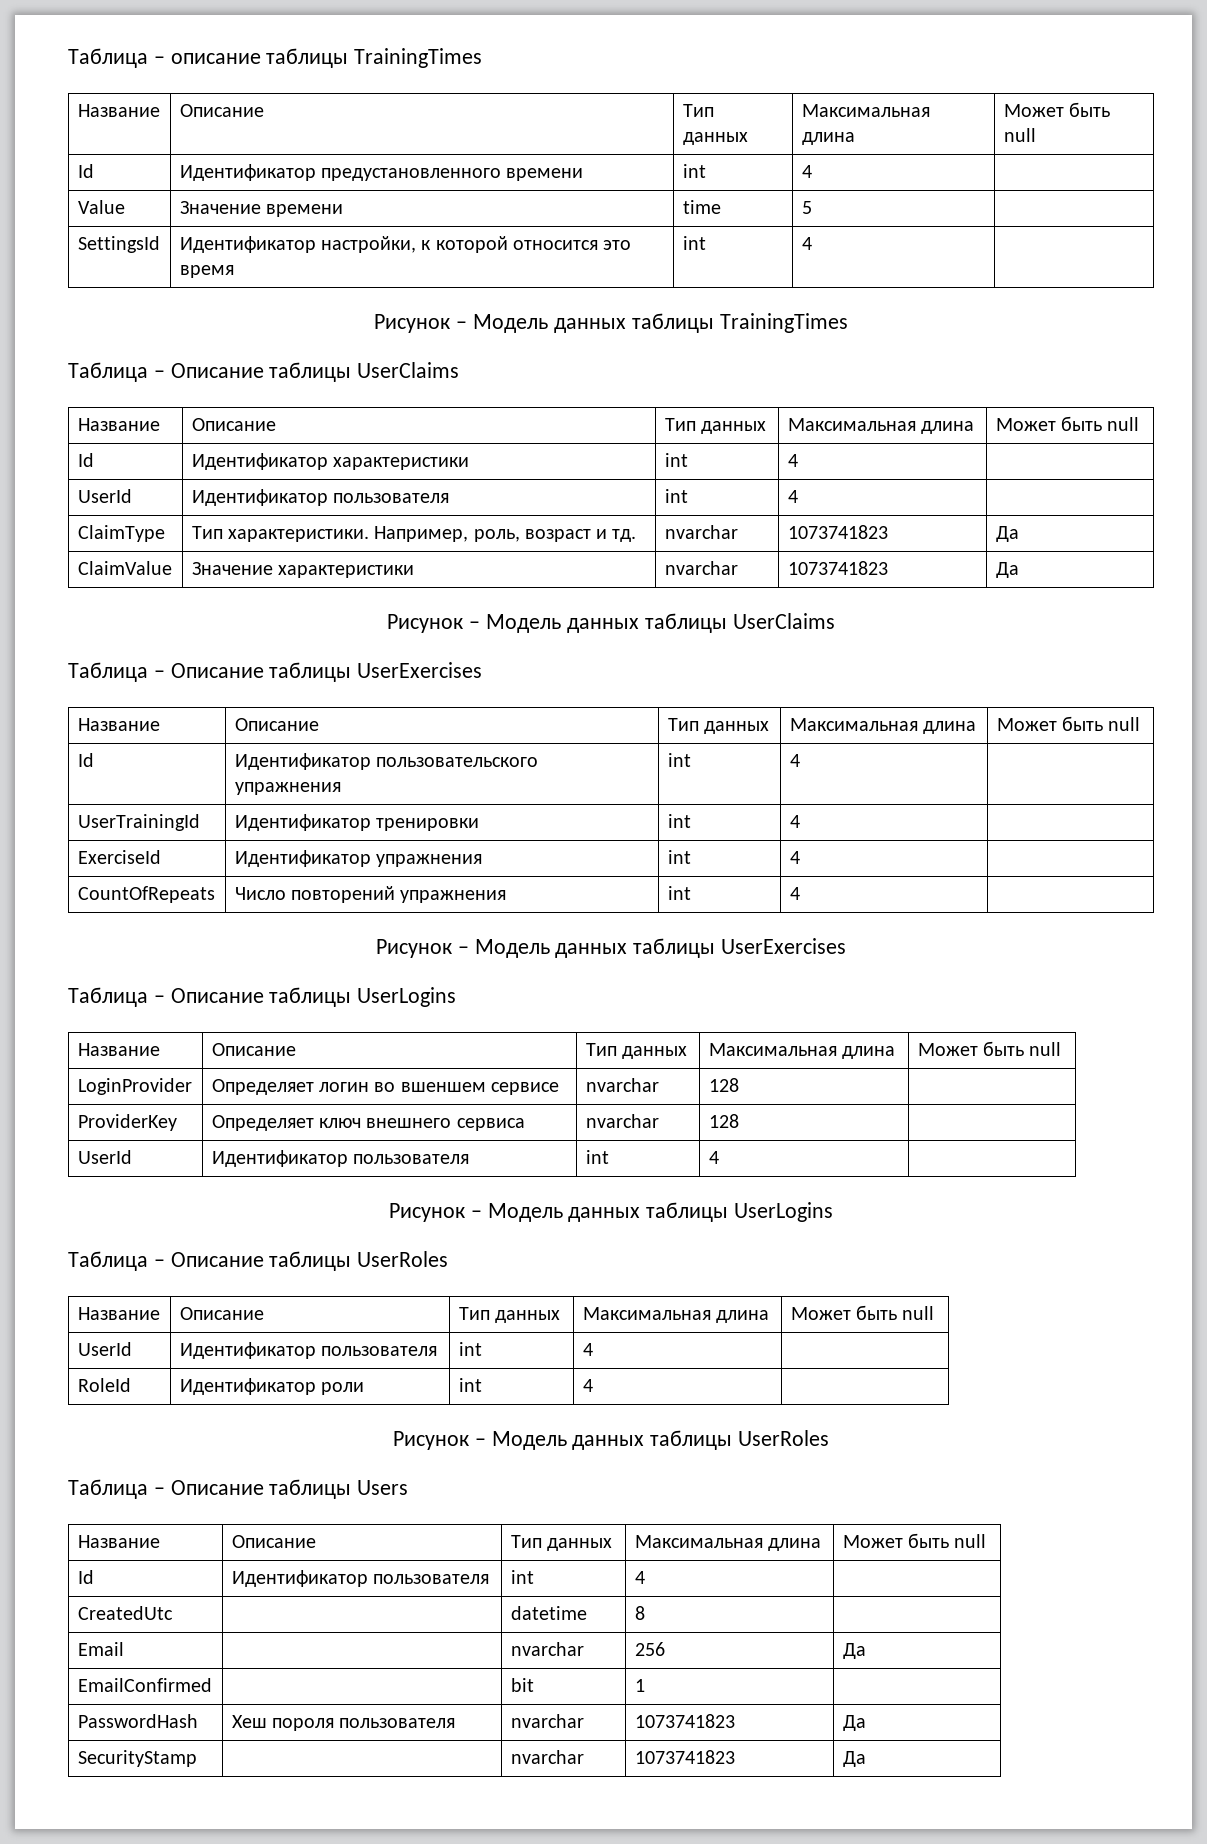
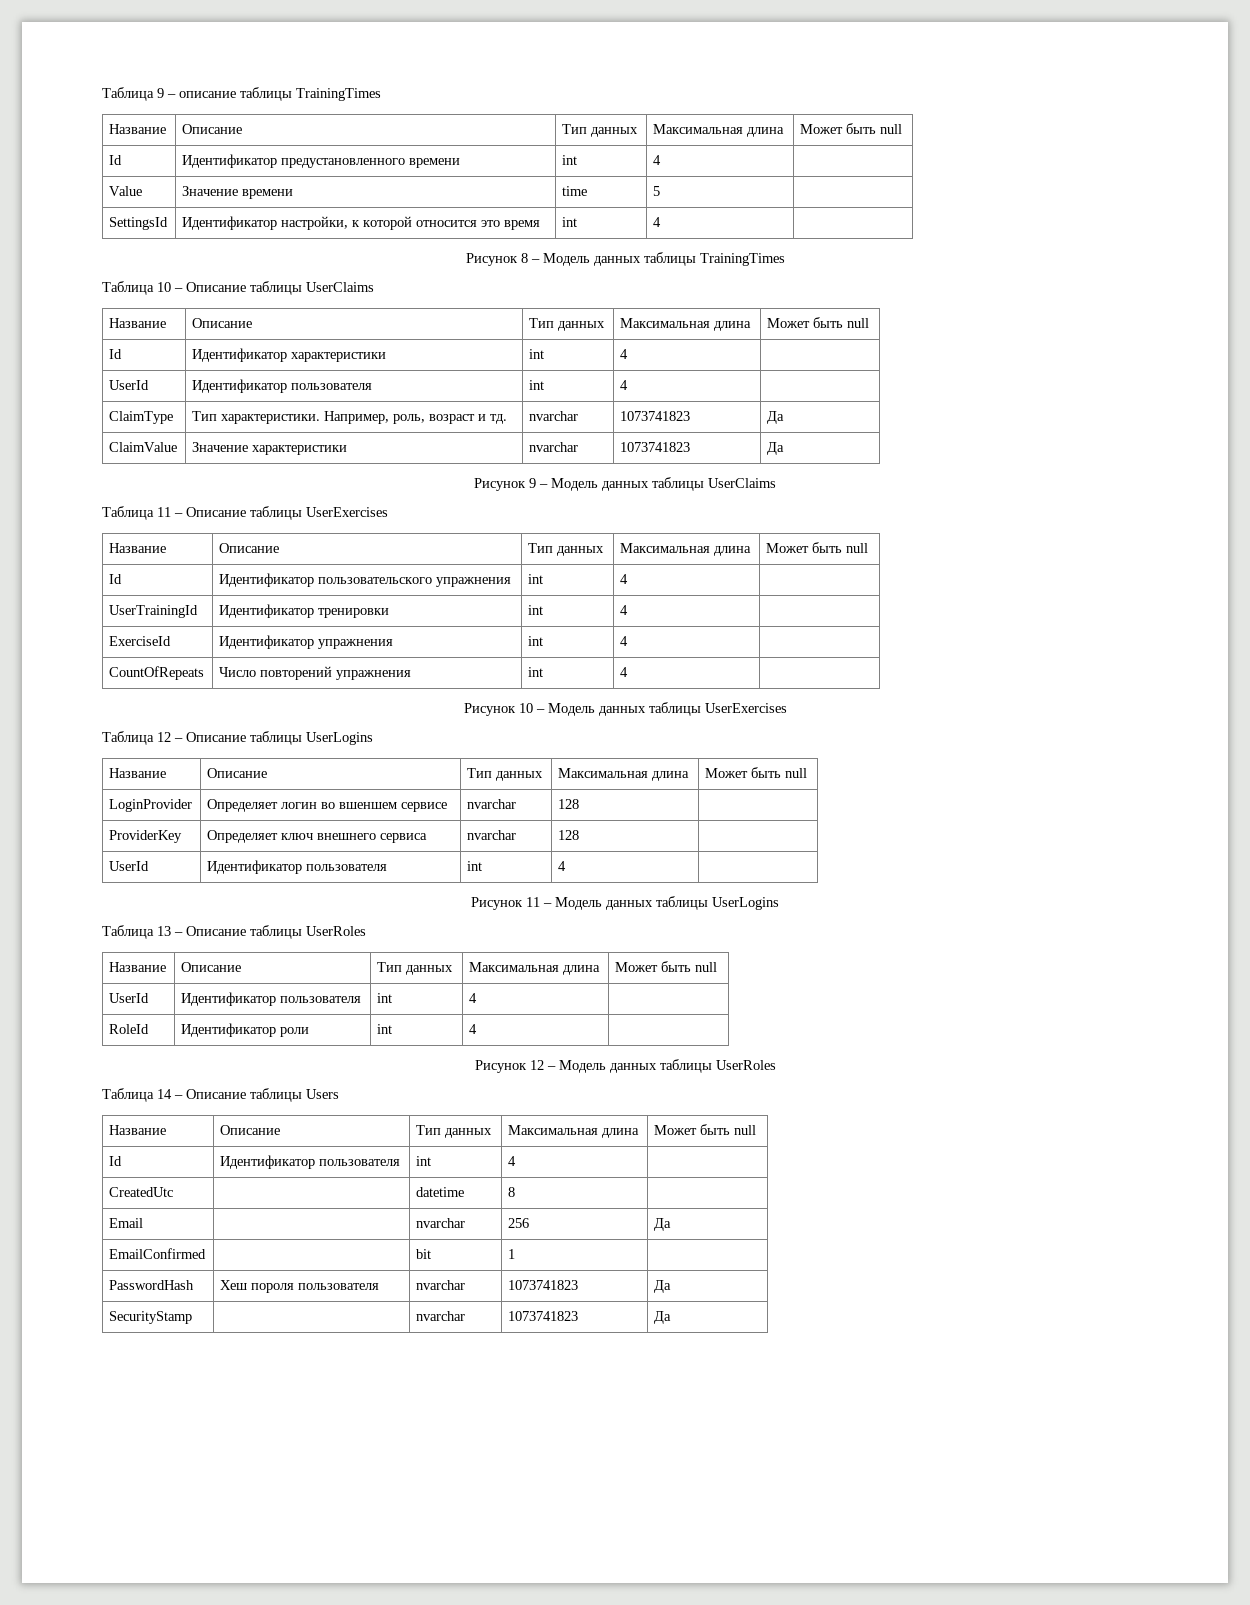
- Таблица – описание таблицы TrainingTimes
+ Таблица 9 – описание таблицы TrainingTimes
- Рисунок – Модель данных таблицы TrainingTimes
+ Рисунок 8 – Модель данных таблицы TrainingTimes
- Таблица – Описание таблицы UserClaims
+ Таблица 10 – Описание таблицы UserClaims
- Рисунок – Модель данных таблицы UserClaims
+ Рисунок 9 – Модель данных таблицы UserClaims
- Таблица – Описание таблицы UserExercises
+ Таблица 11 – Описание таблицы UserExercises
- Рисунок – Модель данных таблицы UserExercises
+ Рисунок 10 – Модель данных таблицы UserExercises
- Таблица – Описание таблицы UserLogins
+ Таблица 12 – Описание таблицы UserLogins
- Рисунок – Модель данных таблицы UserLogins
+ Рисунок 11 – Модель данных таблицы UserLogins
- Таблица – Описание таблицы UserRoles
+ Таблица 13 – Описание таблицы UserRoles
- Рисунок – Модель данных таблицы UserRoles
+ Рисунок 12 – Модель данных таблицы UserRoles
- Таблица – Описание таблицы Users
+ Таблица 14 – Описание таблицы Users

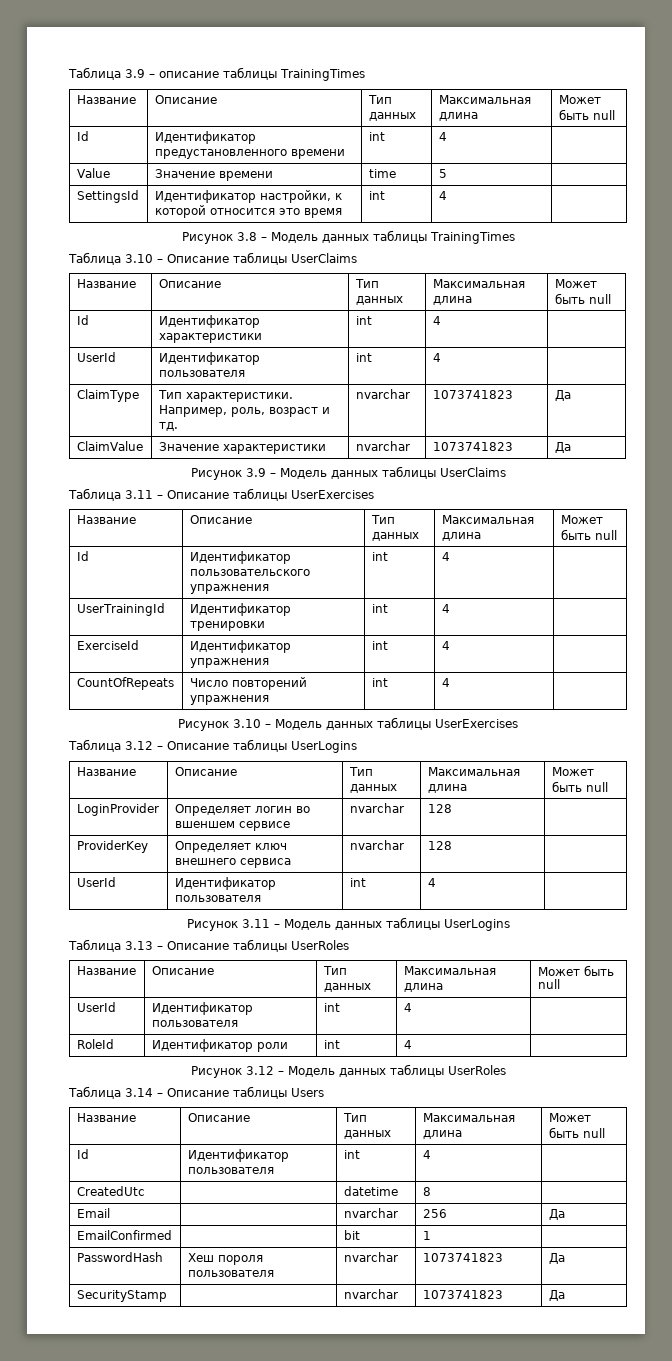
- Таблица 9 – описание таблицы TrainingTimes
+ Таблица 3.9 – описание таблицы TrainingTimes
- Рисунок 8 – Модель данных таблицы TrainingTimes
+ Рисунок 3.8 – Модель данных таблицы TrainingTimes
- Таблица 10 – Описание таблицы UserClaims
+ Таблица 3.10 – Описание таблицы UserClaims
- Рисунок 9 – Модель данных таблицы UserClaims
+ Рисунок 3.9 – Модель данных таблицы UserClaims
- Таблица 11 – Описание таблицы UserExercises
+ Таблица 3.11 – Описание таблицы UserExercises
- Рисунок 10 – Модель данных таблицы UserExercises
+ Рисунок 3.10 – Модель данных таблицы UserExercises
- Таблица 12 – Описание таблицы UserLogins
+ Таблица 3.12 – Описание таблицы UserLogins
- Рисунок 11 – Модель данных таблицы UserLogins
+ Рисунок 3.11 – Модель данных таблицы UserLogins
- Таблица 13 – Описание таблицы UserRoles
+ Таблица 3.13 – Описание таблицы UserRoles
- Рисунок 12 – Модель данных таблицы UserRoles
+ Рисунок 3.12 – Модель данных таблицы UserRoles
- Таблица 14 – Описание таблицы Users
+ Таблица 3.14 – Описание таблицы Users

